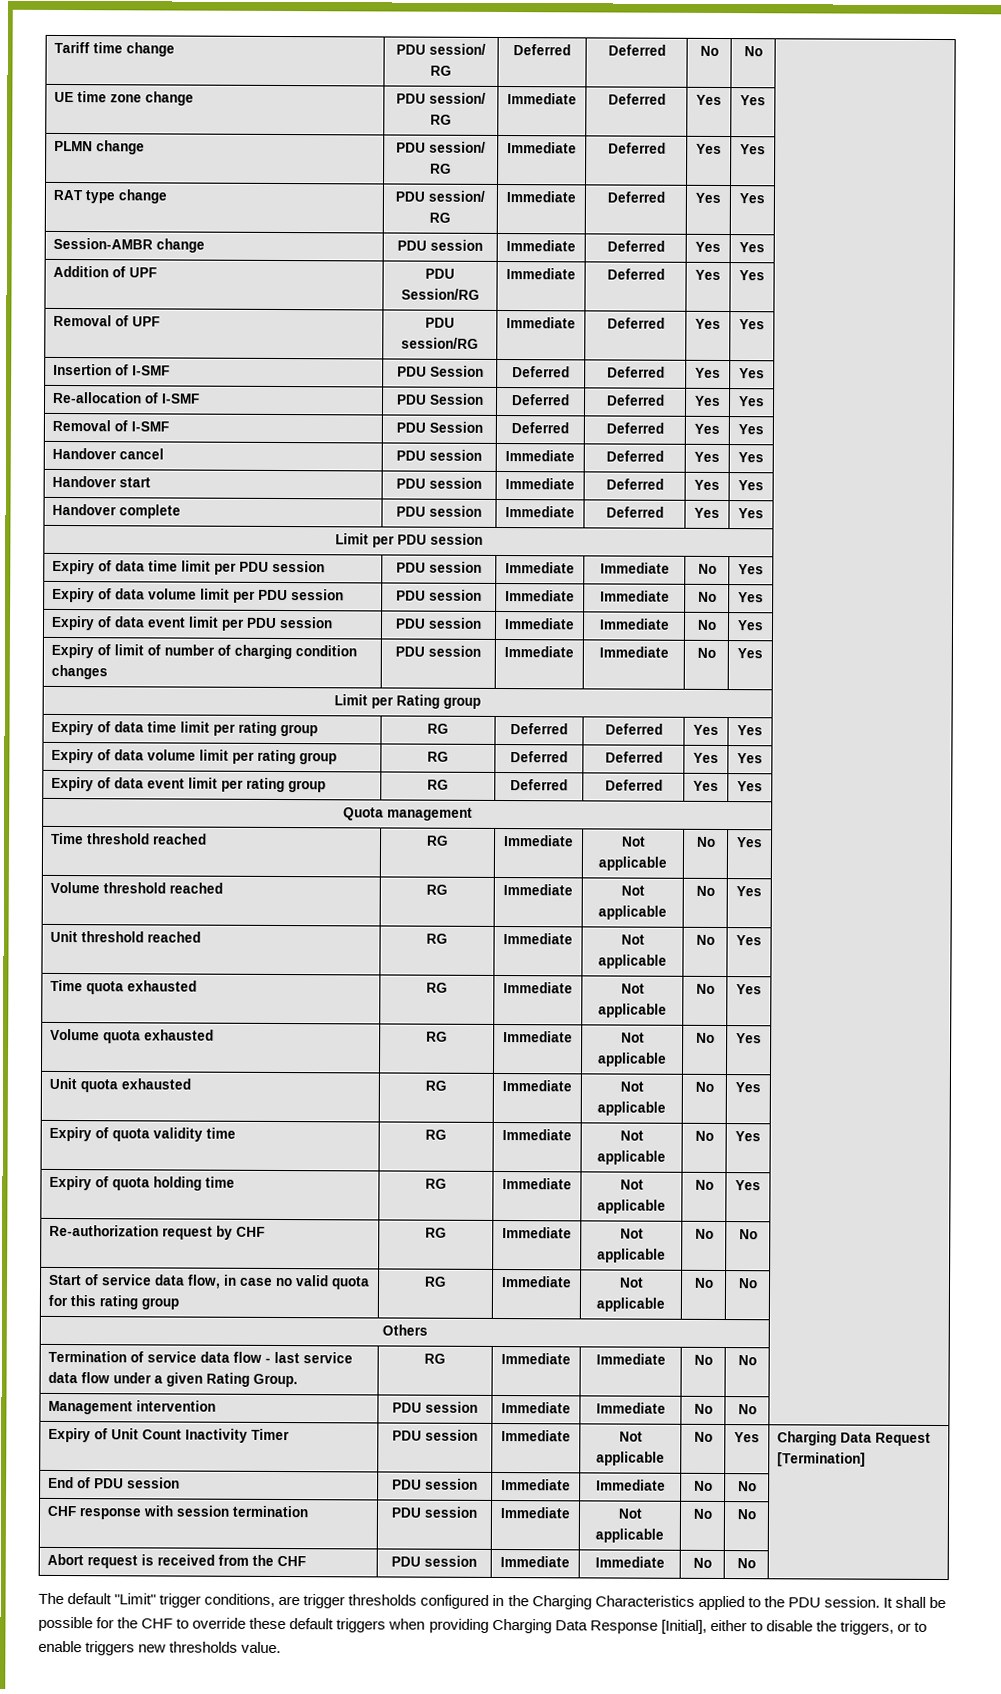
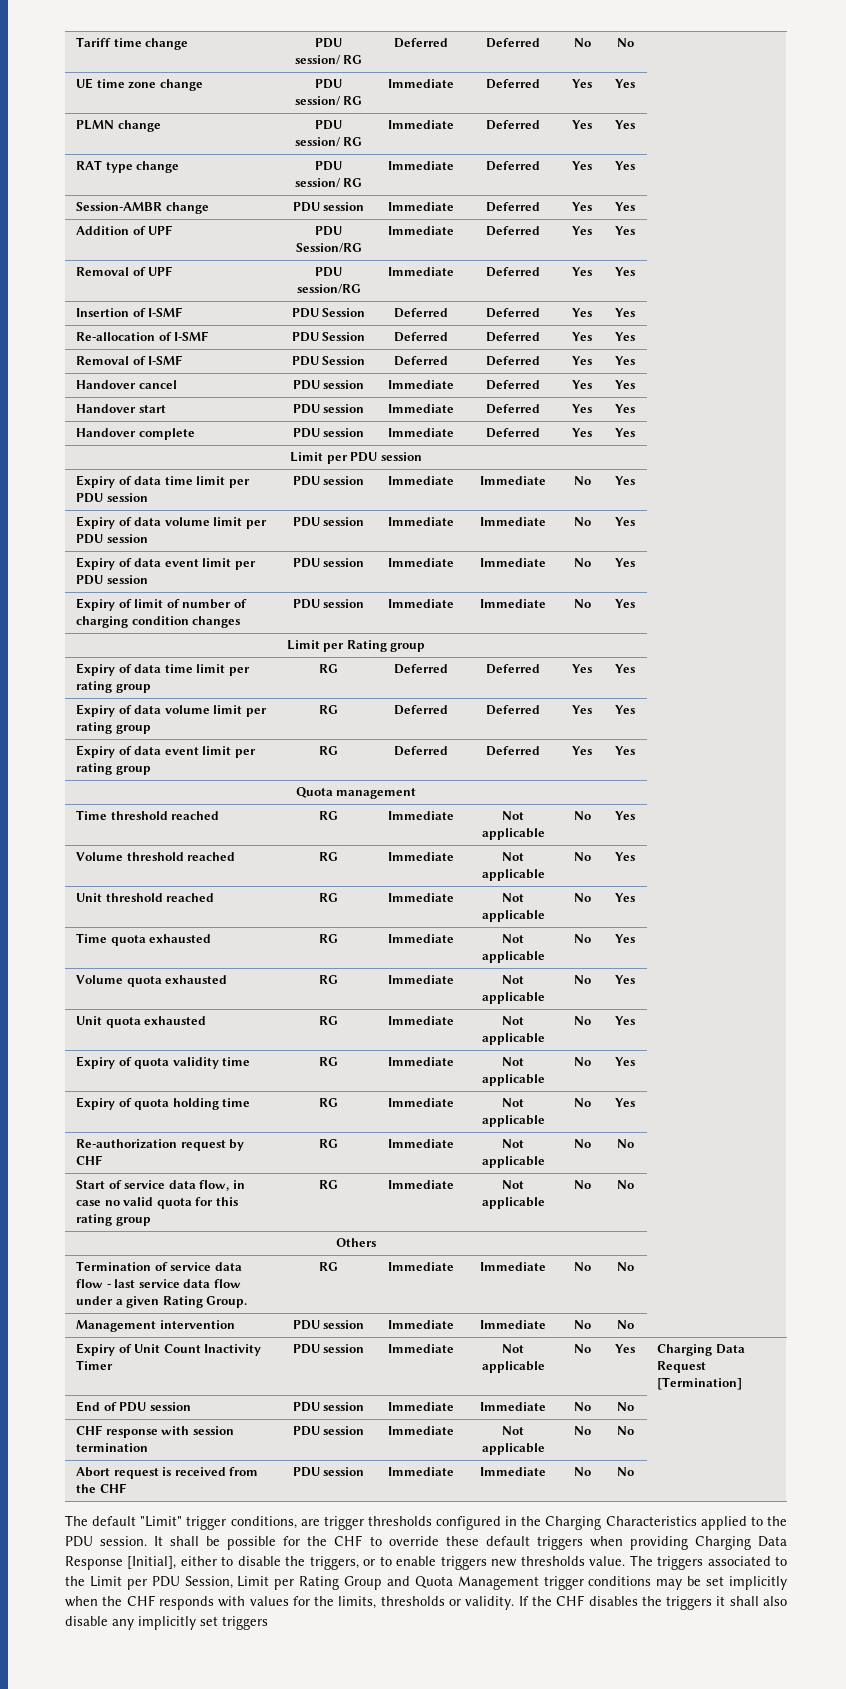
+ The triggers associated to the Limit per PDU Session, Limit per Rating Group and Quota Management trigger conditions may be set implicitly when the CHF responds with values for the limits, thresholds or validity. If the CHF disables the triggers it shall also disable any implicitly set triggers

